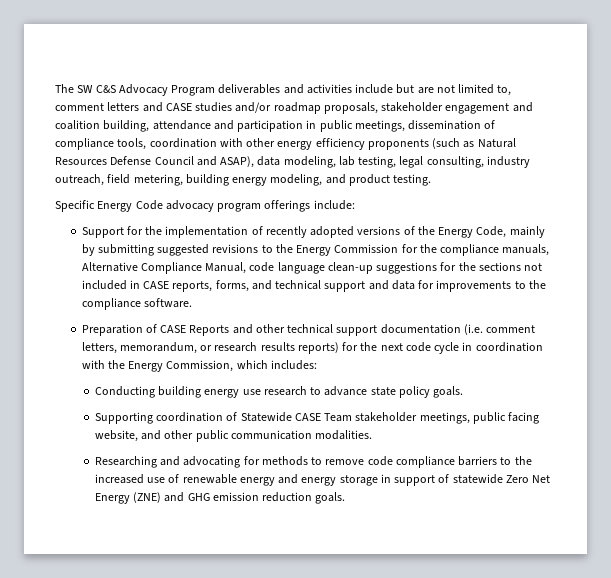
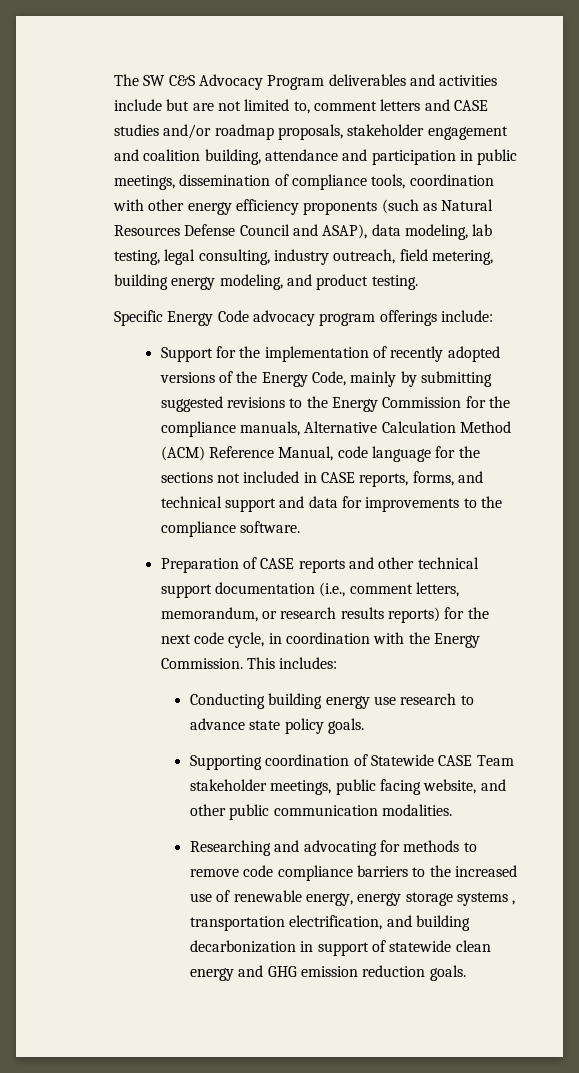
- Support for the implementation of recently adopted versions of the Energy Code, mainly by submitting suggested revisions to the Energy Commission for the compliance manuals, Alternative Compliance Manual, code language clean-up suggestions for the sections not included in CASE reports, forms, and technical support and data for improvements to the compliance software.
+ Support for the implementation of recently adopted versions of the Energy Code, mainly by submitting suggested revisions to the Energy Commission for the compliance manuals, Alternative Calculation Method (ACM) Reference Manual, code language for the sections not included in CASE reports, forms, and technical support and data for improvements to the compliance software.
- Preparation of CASE Reports and other technical support documentation (i.e. comment letters, memorandum, or research results reports) for the next code cycle in coordination with the Energy Commission, which includes:
+ Preparation of CASE reports and other technical support documentation (i.e., comment letters, memorandum, or research results reports) for the next code cycle, in coordination with the Energy Commission. This includes:
- Researching and advocating for methods to remove code compliance barriers to the increased use of renewable energy and energy storage in support of statewide Zero Net Energy (ZNE) and GHG emission reduction goals.
+ Researching and advocating for methods to remove code compliance barriers to the increased use of renewable energy, energy storage systems , transportation electrification, and building decarbonization in support of statewide clean energy and GHG emission reduction goals.

